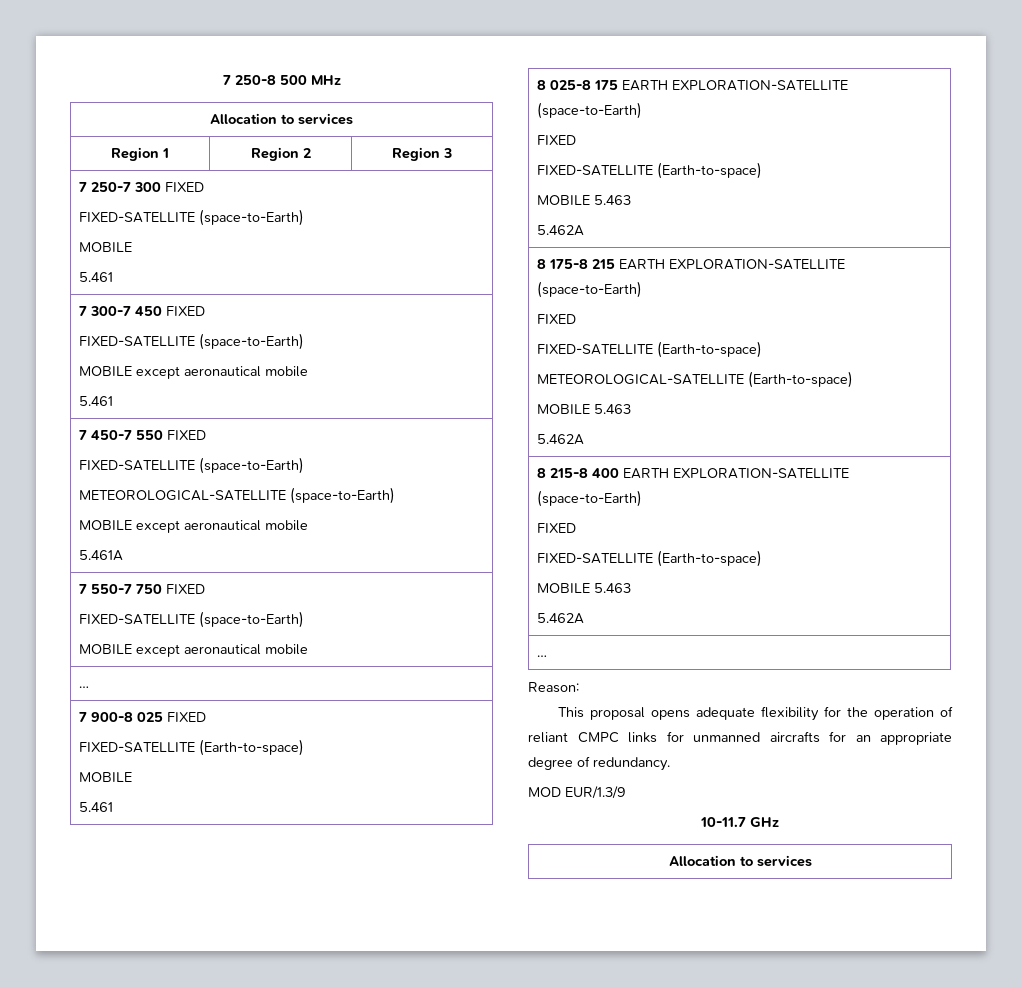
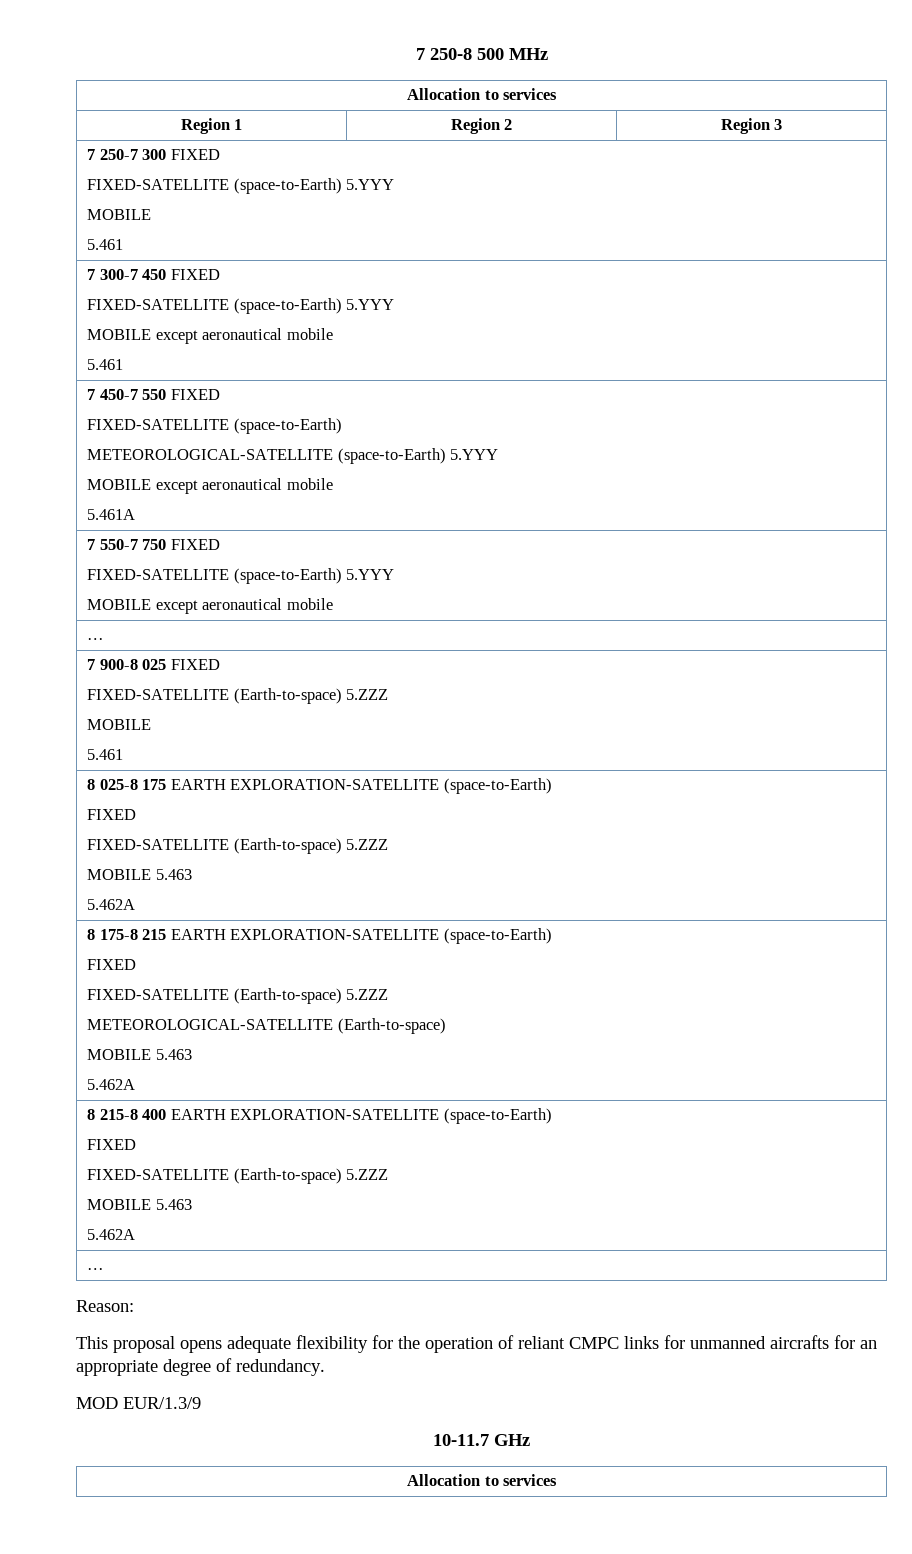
  7 250-7 300 FIXED
- FIXED-SATELLITE (space-to-Earth)
+ FIXED-SATELLITE (space-to-Earth) 5.YYY
  7 300-7 450 FIXED
- FIXED-SATELLITE (space-to-Earth)
+ FIXED-SATELLITE (space-to-Earth) 5.YYY
  7 450-7 550 FIXED
  FIXED-SATELLITE (space-to-Earth)
- METEOROLOGICAL-SATELLITE (space-to-Earth)
+ METEOROLOGICAL-SATELLITE (space-to-Earth) 5.YYY
  7 550-7 750 FIXED
- FIXED-SATELLITE (space-to-Earth)
+ FIXED-SATELLITE (space-to-Earth) 5.YYY
  7 900-8 025 FIXED
- FIXED-SATELLITE (Earth-to-space)
+ FIXED-SATELLITE (Earth-to-space) 5.ZZZ
  8 025-8 175 EARTH EXPLORATION-SATELLITE (space-to-Earth)
  FIXED
- FIXED-SATELLITE (Earth-to-space)
+ FIXED-SATELLITE (Earth-to-space) 5.ZZZ
  8 175-8 215 EARTH EXPLORATION-SATELLITE (space-to-Earth)
  FIXED
- FIXED-SATELLITE (Earth-to-space)
+ FIXED-SATELLITE (Earth-to-space) 5.ZZZ
  8 215-8 400 EARTH EXPLORATION-SATELLITE (space-to-Earth)
  FIXED
- FIXED-SATELLITE (Earth-to-space)
+ FIXED-SATELLITE (Earth-to-space) 5.ZZZ

